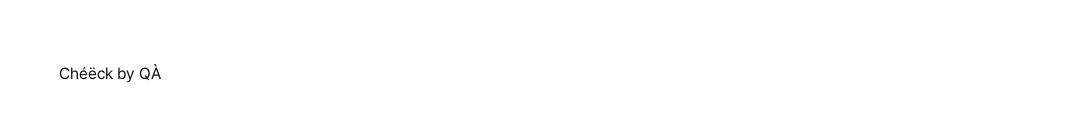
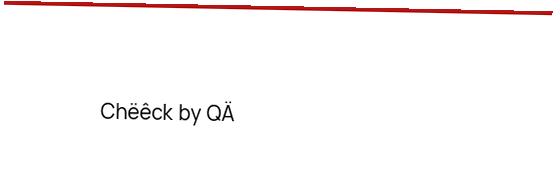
- Chéëck by QÀ
+ Chëêck by QÄ

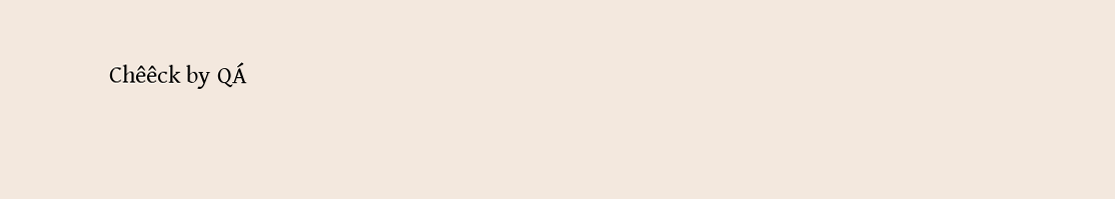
- Chëêck by QÄ
+ Chêêck by QÁ

